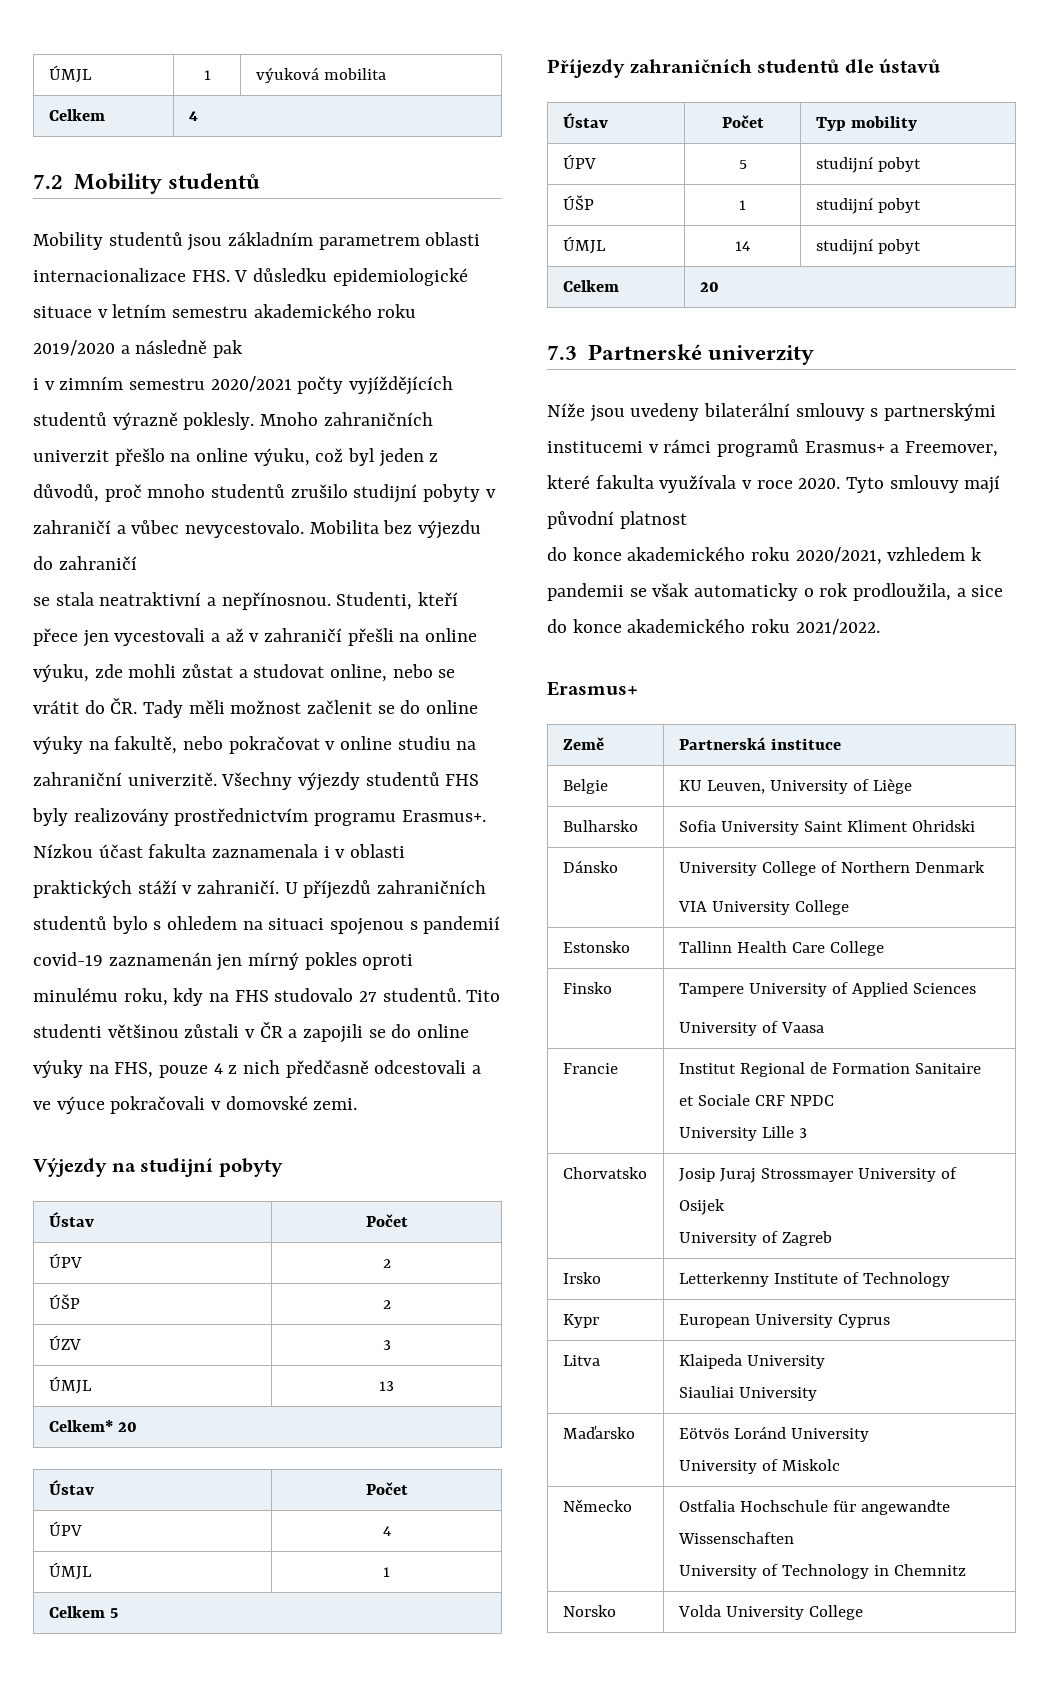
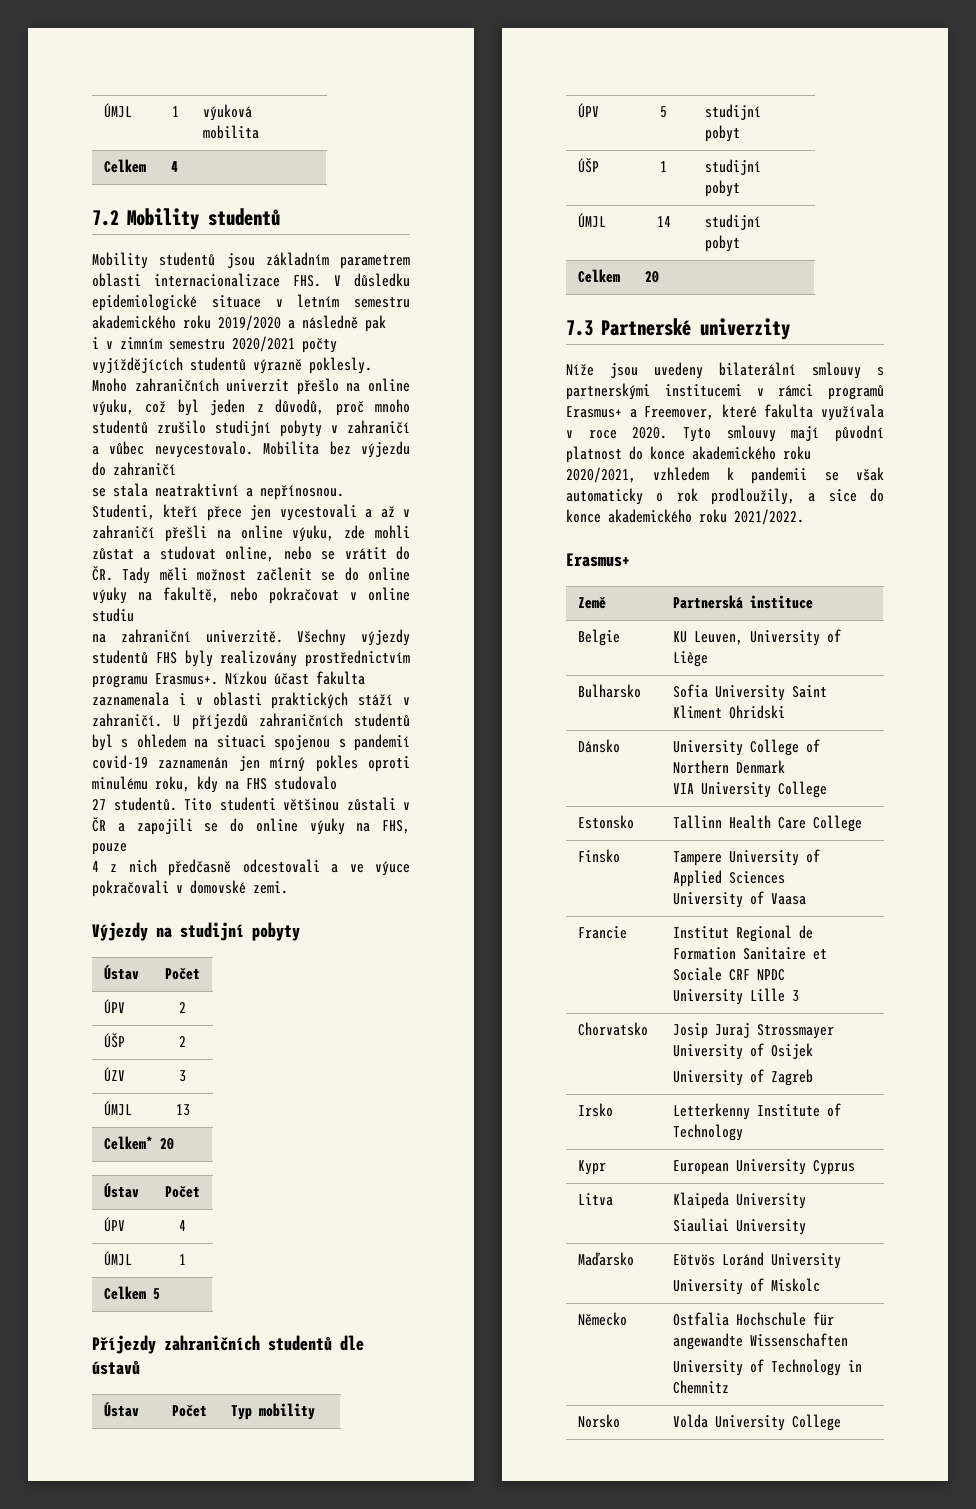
- Studenti, kteří přece jen vycestovali a až v zahraničí přešli na online výuku, zde mohli zůstat a studovat online, nebo se vrátit do ČR. Tady měli možnost začlenit se do online výuky na fakultě, nebo pokračovat v online studiu na zahraniční univerzitě.
+ Studenti, kteří přece jen vycestovali a až v zahraničí přešli na online výuku, zde mohli zůstat a studovat online, nebo se vrátit do ČR. Tady měli možnost začlenit se do online výuky na fakultě, nebo pokračovat v online studiu
+ na zahraniční univerzitě.
- U příjezdů zahraničních studentů bylo s ohledem na situaci spojenou s pandemií covid-19 zaznamenán jen mírný pokles oproti minulému roku, kdy na FHS studovalo 27 studentů.
+ U příjezdů zahraničních studentů byl s ohledem na situaci spojenou s pandemií covid-19 zaznamenán jen mírný pokles oproti minulému roku, kdy na FHS studovalo
+ 27 studentů.
- Tito studenti většinou zůstali v ČR a zapojili se do online výuky na FHS, pouze 4 z nich předčasně odcestovali a ve výuce pokračovali v domovské zemi.
+ Tito studenti většinou zůstali v ČR a zapojili se do online výuky na FHS, pouze
+ 4 z nich předčasně odcestovali a ve výuce pokračovali v domovské zemi.
- Tyto smlouvy mají původní platnost
- do konce akademického roku 2020/2021, vzhledem k pandemii se však automaticky o rok prodloužila, a sice do konce akademického roku 2021/2022.
+ Tyto smlouvy mají původní platnost do konce akademického roku 2020/2021, vzhledem k pandemii se však automaticky o rok prodloužily, a sice do konce akademického roku 2021/2022.

